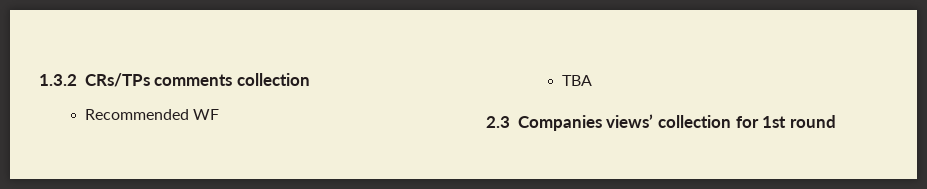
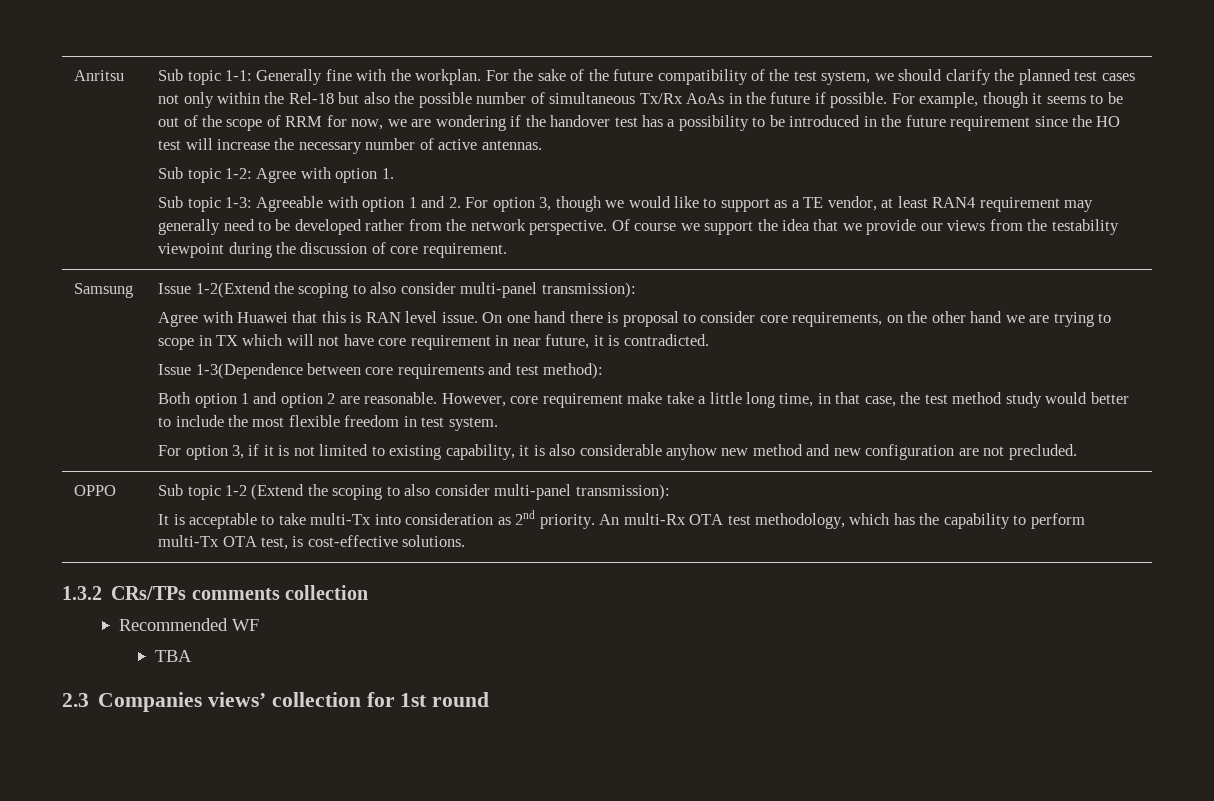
+ Anritsu | Sub topic 1-1: Generally fine with the workplan. For the sake of the future compatibility of the test system, we should clarify the planned test cases not only within the Rel-18 but also the possible number of simultaneous Tx/Rx AoAs in the future if possible. For example, though it seems to be out of the scope of RRM for now, we are wondering if the handover test has a possibility to be introduced in the future requirement since the HO test will increase the necessary number of active antennas.
+ Sub topic 1-2: Agree with option 1.
+ Sub topic 1-3: Agreeable with option 1 and 2. For option 3, though we would like to support as a TE vendor, at least RAN4 requirement may generally need to be developed rather from the network perspective. Of course we support the idea that we provide our views from the testability viewpoint during the discussion of core requirement.
+ Samsung | Issue 1-2(Extend the scoping to also consider multi-panel transmission):
+ Agree with Huawei that this is RAN level issue. On one hand there is proposal to consider core requirements, on the other hand we are trying to scope in TX which will not have core requirement in near future, it is contradicted.
+ Issue 1-3(Dependence between core requirements and test method):
+ Both option 1 and option 2 are reasonable. However, core requirement make take a little long time, in that case, the test method study would better to include the most flexible freedom in test system.
+ For option 3, if it is not limited to existing capability, it is also considerable anyhow new method and new configuration are not precluded.
+ OPPO | Sub topic 1-2 (Extend the scoping to also consider multi-panel transmission):
+ It is acceptable to take multi-Tx into consideration as 2nd priority. An multi-Rx OTA test methodology, which has the capability to perform multi-Tx OTA test, is cost-effective solutions.

